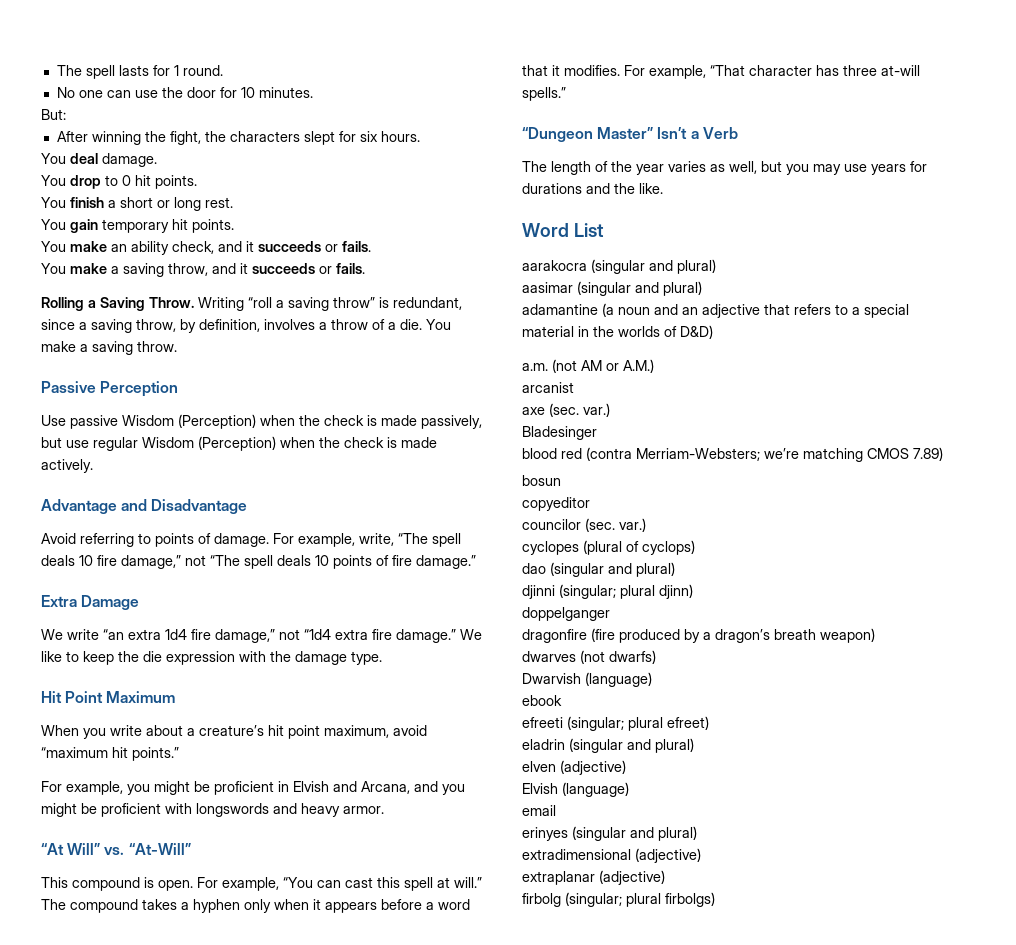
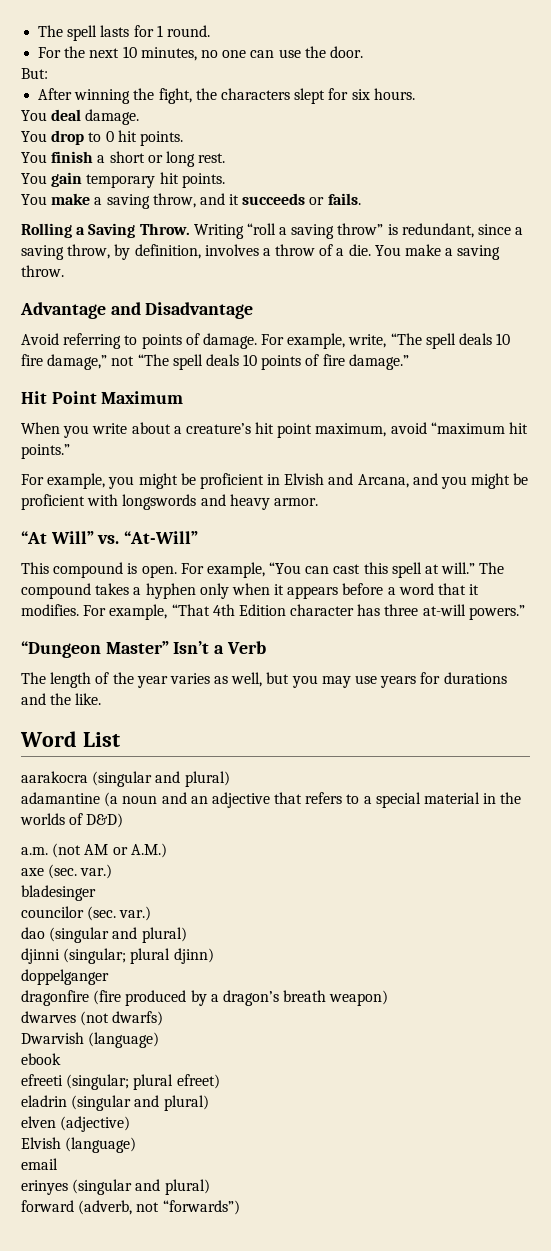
- No one can use the door for 10 minutes.
+ For the next 10 minutes, no one can use the door.
- You make an ability check, and it succeeds or fails.
- Passive Perception
- Use passive Wisdom (Perception) when the check is made passively, but use regular Wisdom (Perception) when the check is made actively.
- Extra Damage
- We write “an extra 1d4 fire damage,” not “1d4 extra fire damage.” We like to keep the die expression with the damage type.
- For example, “That character has three at-will spells.”
+ For example, “That 4th Edition character has three at-will powers.”
- aasimar (singular and plural)
- arcanist
- Bladesinger
- blood red (contra Merriam-Websters; we’re matching CMOS 7.89)
- bosun
- copyeditor
+ bladesinger
- cyclopes (plural of cyclops)
- extradimensional (adjective)
- extraplanar (adjective)
- firbolg (singular; plural firbolgs)
+ forward (adverb, not “forwards”)

